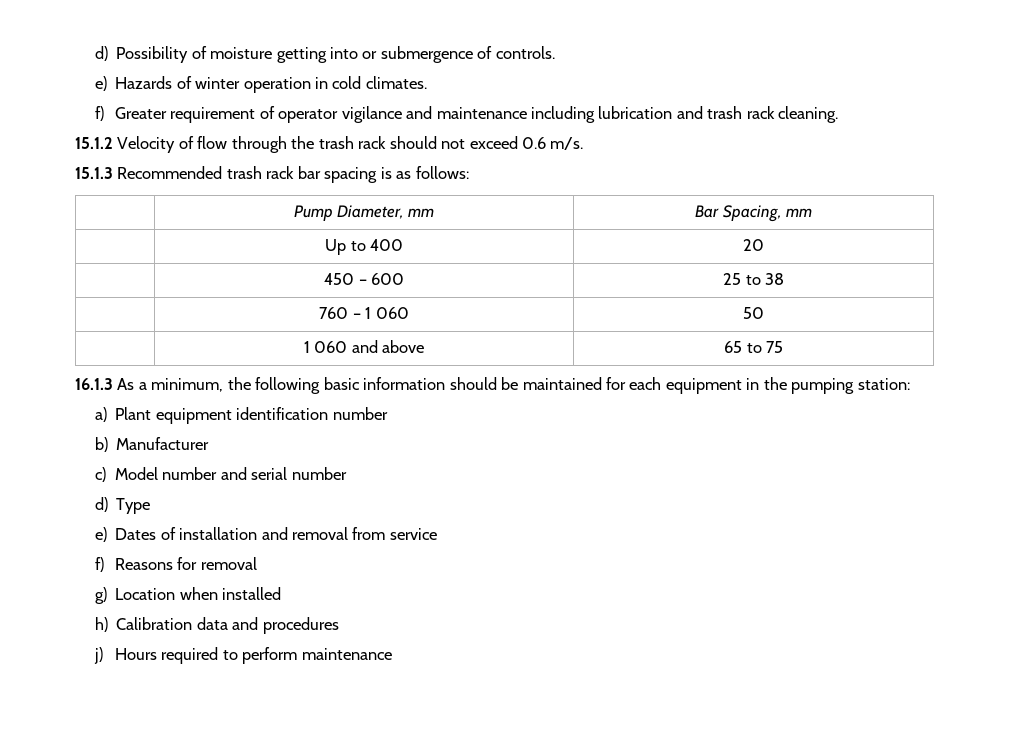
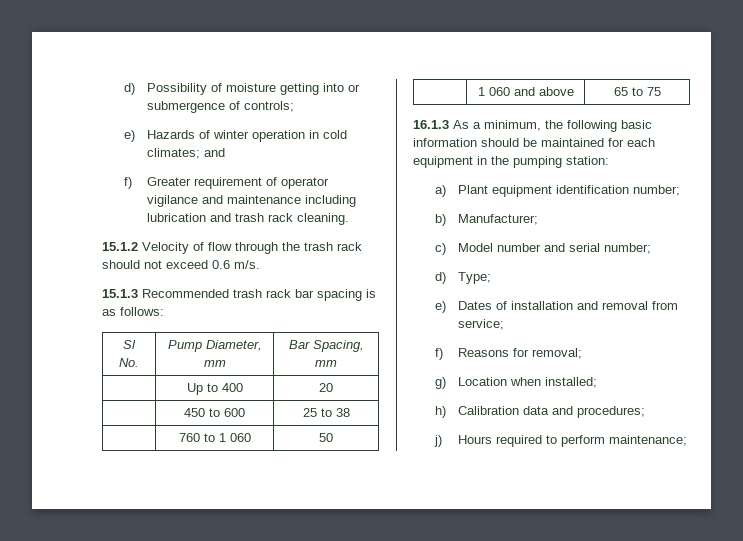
- d) Possibility of moisture getting into or submergence of controls.
+ d) Possibility of moisture getting into or submergence of controls;
- e) Hazards of winter operation in cold climates.
+ e) Hazards of winter operation in cold climates; and
- | Pump Diameter, mm | Bar Spacing, mm
+ Sl No. | Pump Diameter, mm | Bar Spacing, mm
- | 450 – 600 | 25 to 38
+ | 450 to 600 | 25 to 38
- | 760 – 1 060 | 50
+ | 760 to 1 060 | 50
- a) Plant equipment identification number
+ a) Plant equipment identification number;
- b) Manufacturer
+ b) Manufacturer;
- c) Model number and serial number
- d) Type
+ c) Model number and serial number;
+ d) Type;
- e) Dates of installation and removal from service
+ e) Dates of installation and removal from service;
- f) Reasons for removal
+ f) Reasons for removal;
- g) Location when installed
+ g) Location when installed;
- h) Calibration data and procedures
+ h) Calibration data and procedures;
- j) Hours required to perform maintenance
+ j) Hours required to perform maintenance;

